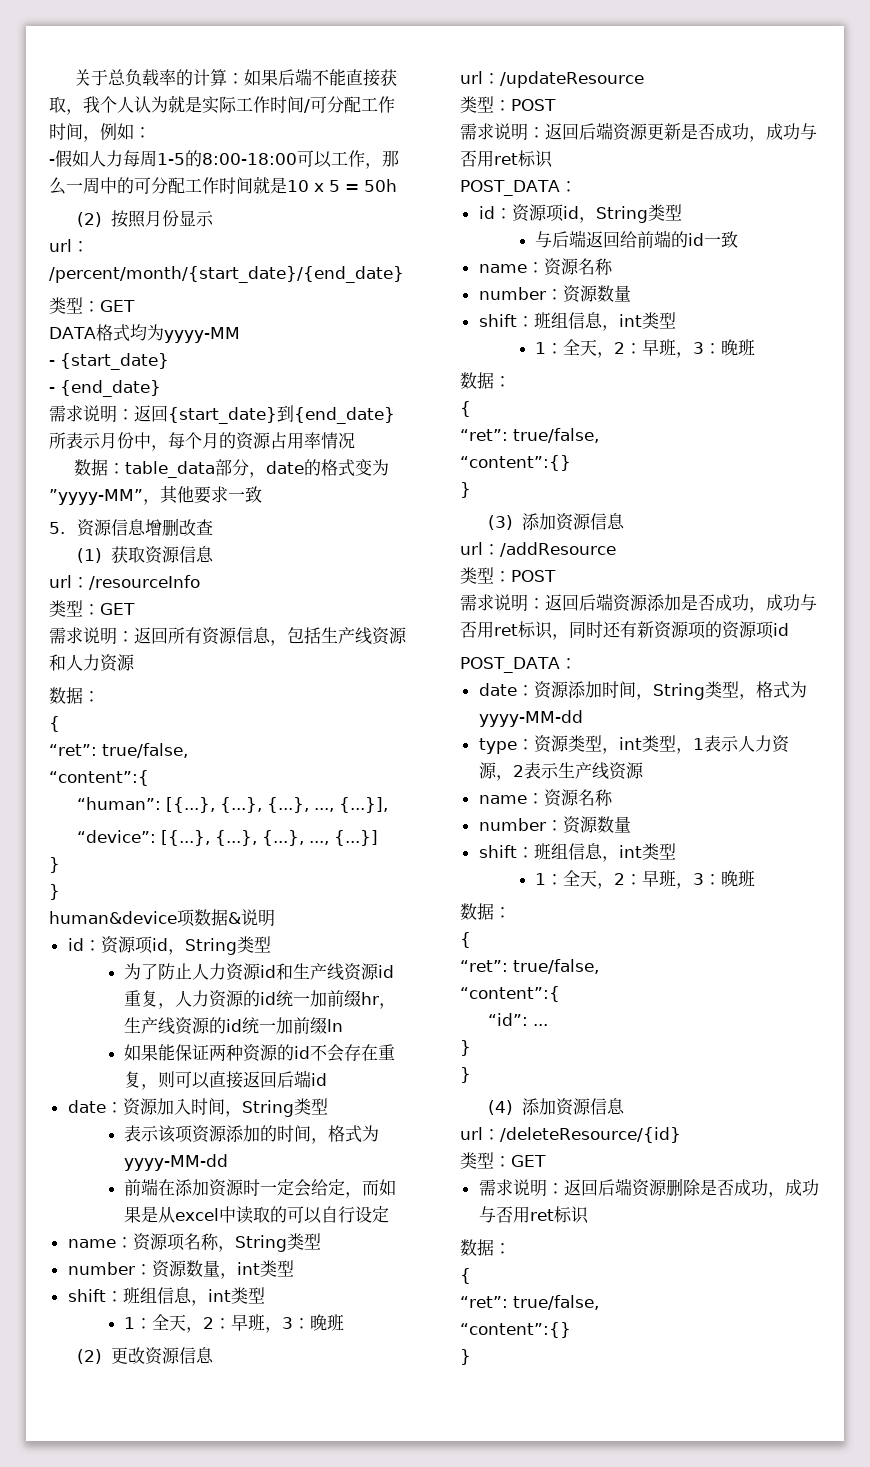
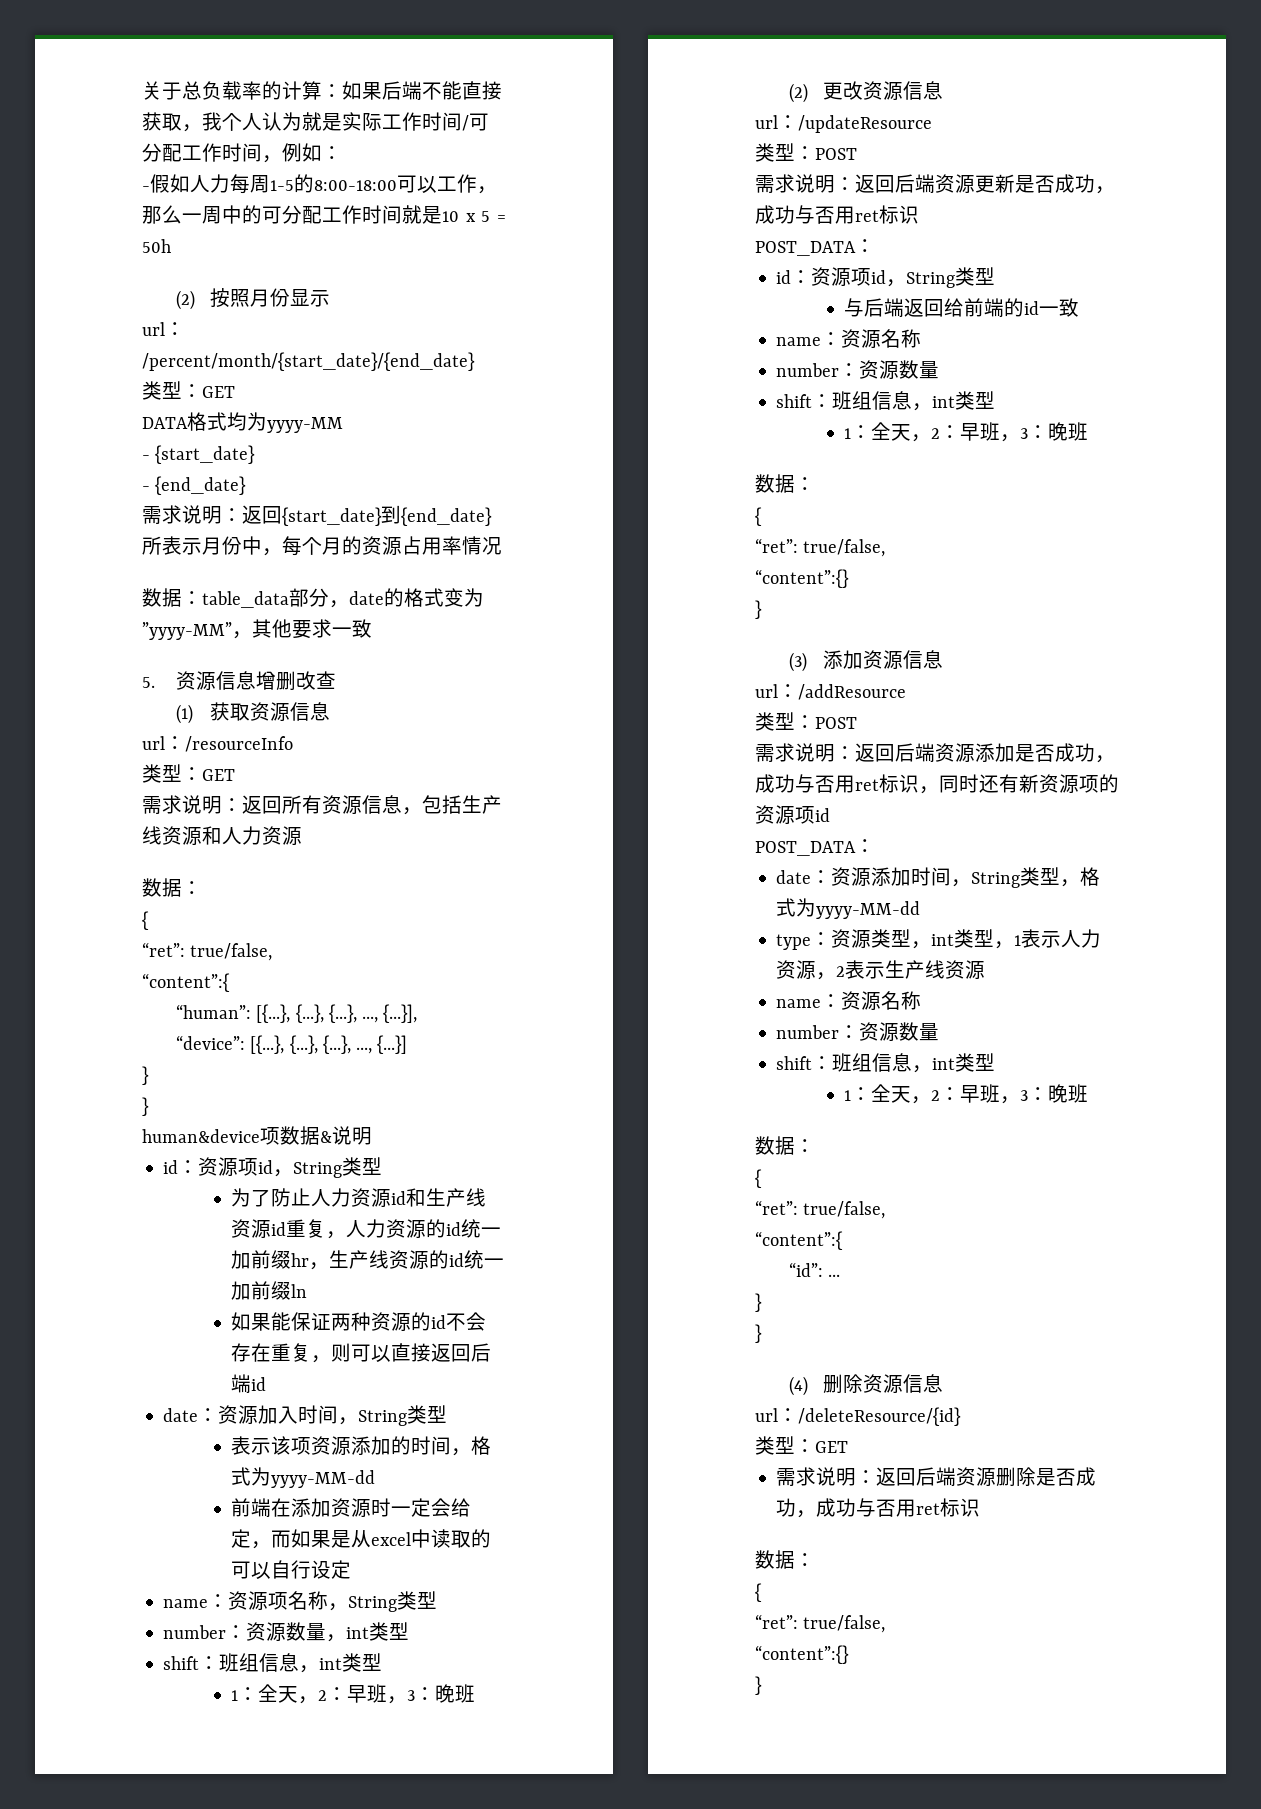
- (4)添加资源信息
+ (4)删除资源信息

